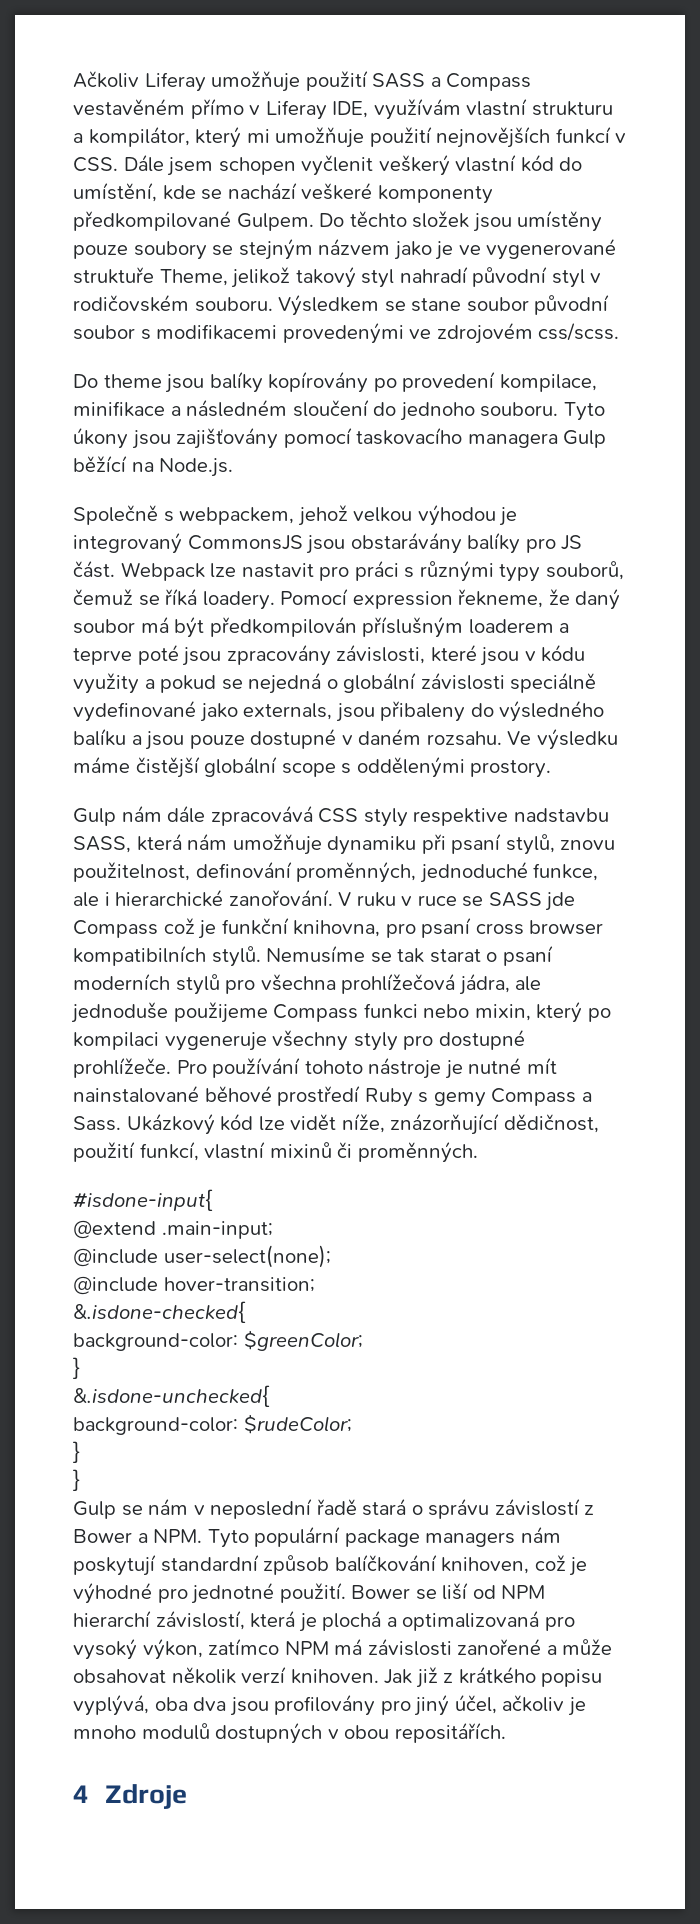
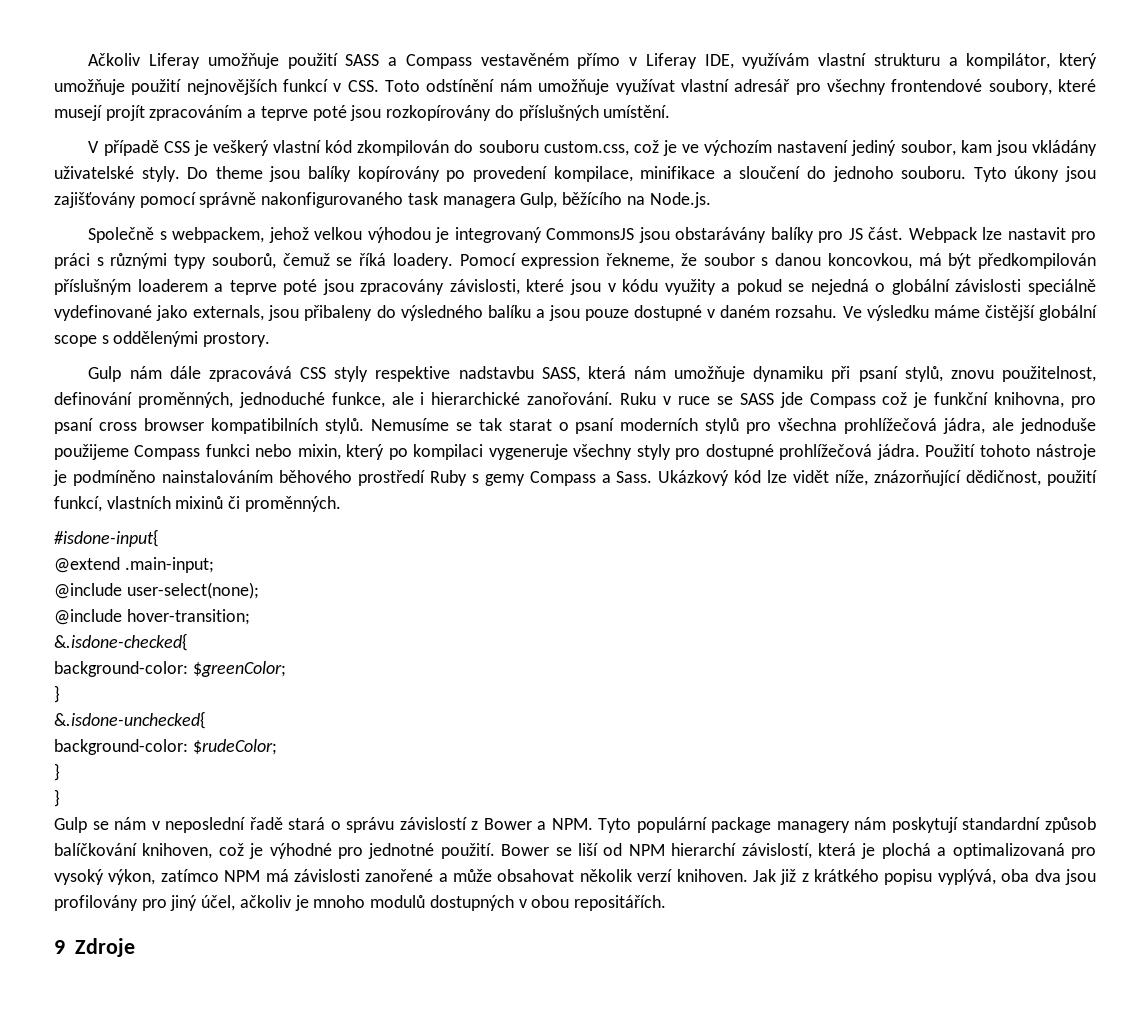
- Ačkoliv Liferay umožňuje použití SASS a Compass vestavěném přímo v Liferay IDE, využívám vlastní strukturu a kompilátor, který mi umožňuje použití nejnovějších funkcí v CSS. Dále jsem schopen vyčlenit veškerý vlastní kód do umístění, kde se nachází veškeré komponenty předkompilované Gulpem. Do těchto složek jsou umístěny pouze soubory se stejným názvem jako je ve vygenerované struktuře Theme, jelikož takový styl nahradí původní styl v rodičovském souboru. Výsledkem se stane soubor původní soubor s modifikacemi provedenými ve zdrojovém css/scss.
- Do theme jsou balíky kopírovány po provedení kompilace, minifikace a následném sloučení do jednoho souboru.
+ Ačkoliv Liferay umožňuje použití SASS a Compass vestavěném přímo v Liferay IDE, využívám vlastní strukturu a kompilátor, který umožňuje použití nejnovějších funkcí v CSS. Toto odstínění nám umožňuje využívat vlastní adresář pro všechny frontendové soubory, které musejí projít zpracováním a teprve poté jsou rozkopírovány do příslušných umístění.
+ V případě CSS je veškerý vlastní kód zkompilován do souboru custom.css, což je ve výchozím nastavení jediný soubor, kam jsou vkládány uživatelské styly. Do theme jsou balíky kopírovány po provedení kompilace, minifikace a sloučení do jednoho souboru.
- Tyto úkony jsou zajišťovány pomocí taskovacího managera Gulp běžící na Node.js.
+ Tyto úkony jsou zajišťovány pomocí správně nakonfigurovaného task managera Gulp, běžícího na Node.js.
- Pomocí expression řekneme, že daný soubor má být předkompilován příslušným loaderem a teprve poté jsou zpracovány závislosti, které jsou v kódu využity a pokud se nejedná o globální závislosti speciálně vydefinované jako externals, jsou přibaleny do výsledného balíku a jsou pouze dostupné v daném rozsahu.
+ Pomocí expression řekneme, že soubor s danou koncovkou, má být předkompilován příslušným loaderem a teprve poté jsou zpracovány závislosti, které jsou v kódu využity a pokud se nejedná o globální závislosti speciálně vydefinované jako externals, jsou přibaleny do výsledného balíku a jsou pouze dostupné v daném rozsahu.
- V ruku v ruce se SASS jde Compass což je funkční knihovna, pro psaní cross browser kompatibilních stylů.
+ Ruku v ruce se SASS jde Compass což je funkční knihovna, pro psaní cross browser kompatibilních stylů.
- Nemusíme se tak starat o psaní moderních stylů pro všechna prohlížečová jádra, ale jednoduše použijeme Compass funkci nebo mixin, který po kompilaci vygeneruje všechny styly pro dostupné prohlížeče. Pro používání tohoto nástroje je nutné mít nainstalované běhové prostředí Ruby s gemy Compass a Sass.
+ Nemusíme se tak starat o psaní moderních stylů pro všechna prohlížečová jádra, ale jednoduše použijeme Compass funkci nebo mixin, který po kompilaci vygeneruje všechny styly pro dostupné prohlížečová jádra. Použití tohoto nástroje je podmíněno nainstalováním běhového prostředí Ruby s gemy Compass a Sass.
- Ukázkový kód lze vidět níže, znázorňující dědičnost, použití funkcí, vlastní mixinů či proměnných.
+ Ukázkový kód lze vidět níže, znázorňující dědičnost, použití funkcí, vlastních mixinů či proměnných.
- Gulp se nám v neposlední řadě stará o správu závislostí z Bower a NPM. Tyto populární package managers nám poskytují standardní způsob balíčkování knihoven, což je výhodné pro jednotné použití.
+ Gulp se nám v neposlední řadě stará o správu závislostí z Bower a NPM. Tyto populární package managery nám poskytují standardní způsob balíčkování knihoven, což je výhodné pro jednotné použití.
- 4 Zdroje
+ 9 Zdroje

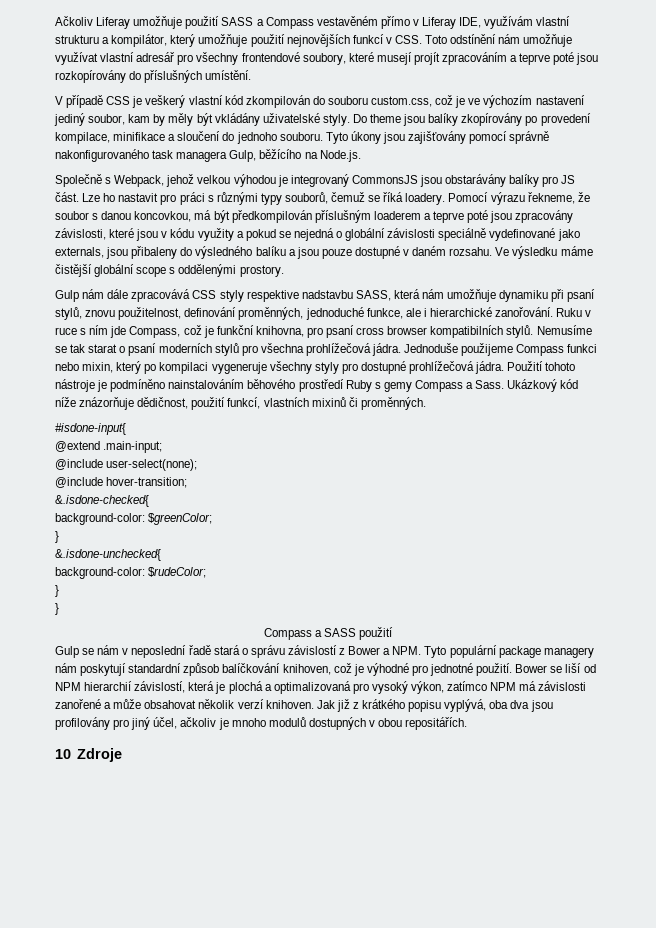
- V případě CSS je veškerý vlastní kód zkompilován do souboru custom.css, což je ve výchozím nastavení jediný soubor, kam jsou vkládány uživatelské styly.
+ V případě CSS je veškerý vlastní kód zkompilován do souboru custom.css, což je ve výchozím nastavení jediný soubor, kam by měly být vkládány uživatelské styly.
- Do theme jsou balíky kopírovány po provedení kompilace, minifikace a sloučení do jednoho souboru.
+ Do theme jsou balíky zkopírovány po provedení kompilace, minifikace a sloučení do jednoho souboru.
- Společně s webpackem, jehož velkou výhodou je integrovaný CommonsJS jsou obstarávány balíky pro JS část.
+ Společně s Webpack, jehož velkou výhodou je integrovaný CommonsJS jsou obstarávány balíky pro JS část.
- Webpack lze nastavit pro práci s různými typy souborů, čemuž se říká loadery.
+ Lze ho nastavit pro práci s různými typy souborů, čemuž se říká loadery.
- Pomocí expression řekneme, že soubor s danou koncovkou, má být předkompilován příslušným loaderem a teprve poté jsou zpracovány závislosti, které jsou v kódu využity a pokud se nejedná o globální závislosti speciálně vydefinované jako externals, jsou přibaleny do výsledného balíku a jsou pouze dostupné v daném rozsahu.
+ Pomocí výrazu řekneme, že soubor s danou koncovkou, má být předkompilován příslušným loaderem a teprve poté jsou zpracovány závislosti, které jsou v kódu využity a pokud se nejedná o globální závislosti speciálně vydefinované jako externals, jsou přibaleny do výsledného balíku a jsou pouze dostupné v daném rozsahu.
- Ruku v ruce se SASS jde Compass což je funkční knihovna, pro psaní cross browser kompatibilních stylů.
+ Ruku v ruce s ním jde Compass, což je funkční knihovna, pro psaní cross browser kompatibilních stylů.
- Nemusíme se tak starat o psaní moderních stylů pro všechna prohlížečová jádra, ale jednoduše použijeme Compass funkci nebo mixin, který po kompilaci vygeneruje všechny styly pro dostupné prohlížečová jádra.
+ Nemusíme se tak starat o psaní moderních stylů pro všechna prohlížečová jádra. Jednoduše použijeme Compass funkci nebo mixin, který po kompilaci vygeneruje všechny styly pro dostupné prohlížečová jádra.
- Ukázkový kód lze vidět níže, znázorňující dědičnost, použití funkcí, vlastních mixinů či proměnných.
+ Ukázkový kód níže znázorňuje dědičnost, použití funkcí, vlastních mixinů či proměnných.
+ Compass a SASS použití
- Bower se liší od NPM hierarchí závislostí, která je plochá a optimalizovaná pro vysoký výkon, zatímco NPM má závislosti zanořené a může obsahovat několik verzí knihoven.
+ Bower se liší od NPM hierarchií závislostí, která je plochá a optimalizovaná pro vysoký výkon, zatímco NPM má závislosti zanořené a může obsahovat několik verzí knihoven.
- 9 Zdroje
+ 10 Zdroje

